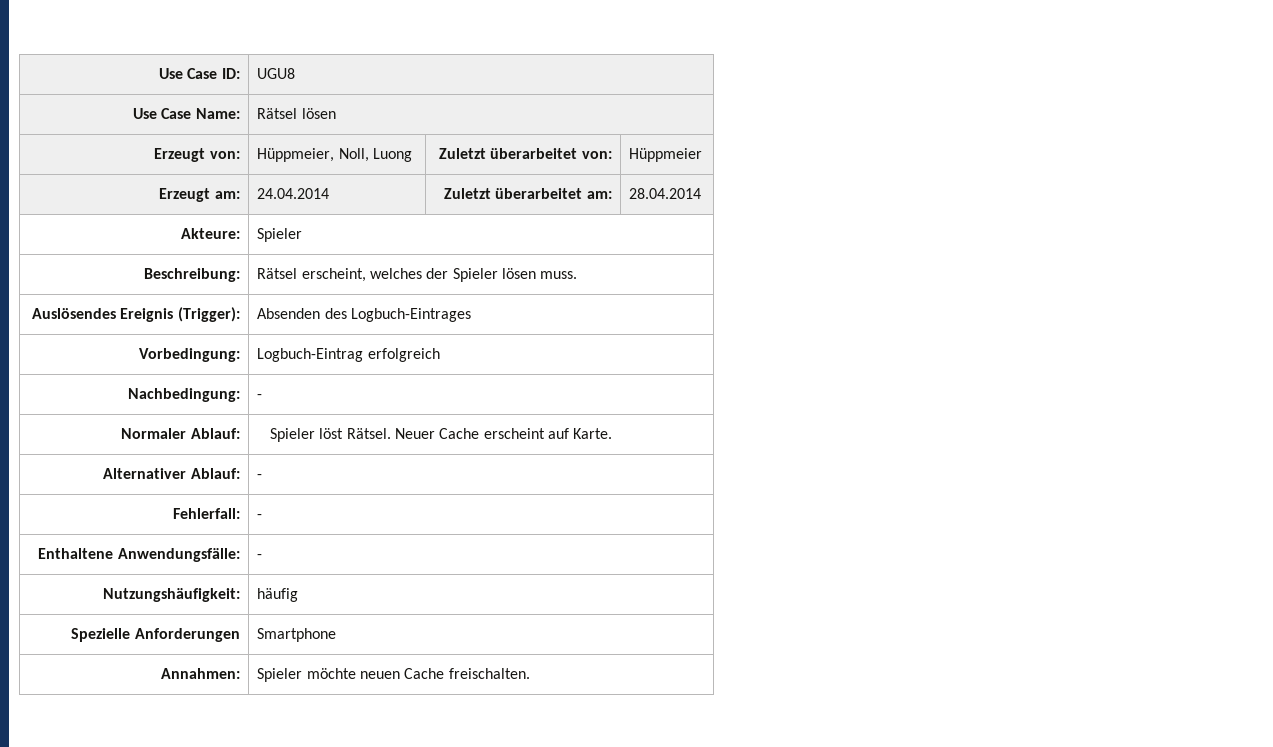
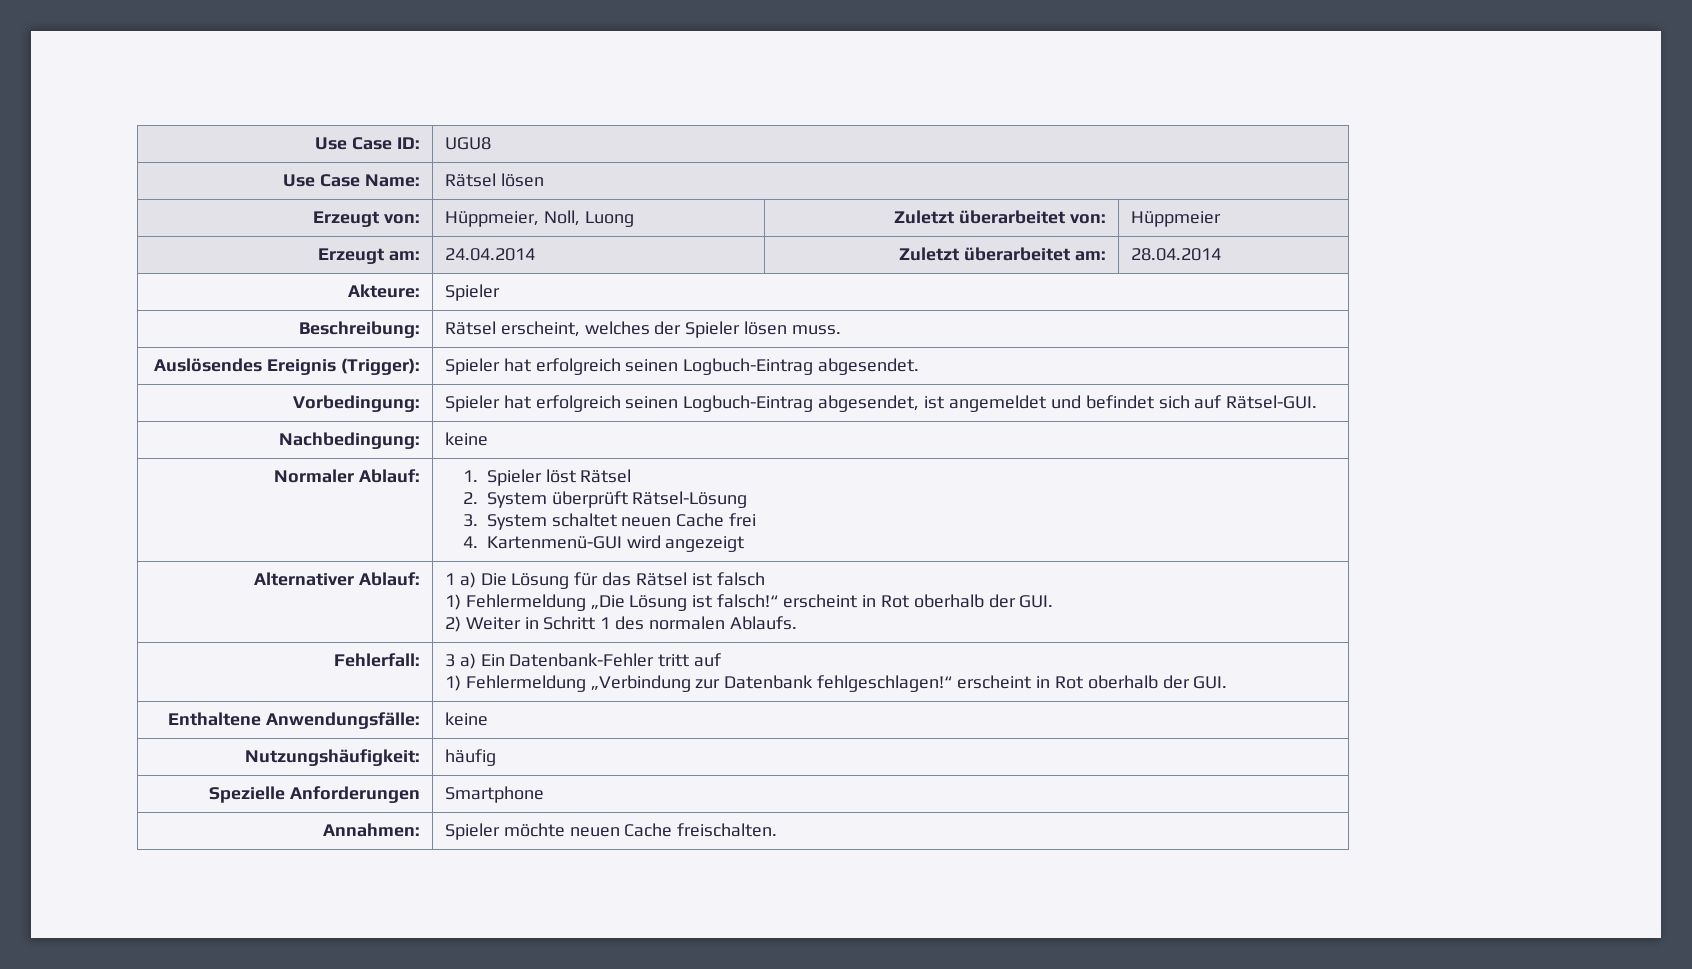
- Auslösendes Ereignis (Trigger): | Absenden des Logbuch-Eintrages
- Vorbedingung: | Logbuch-Eintrag erfolgreich
+ Auslösendes Ereignis (Trigger): | Spieler hat erfolgreich seinen Logbuch-Eintrag abgesendet.
+ Vorbedingung: | Spieler hat erfolgreich seinen Logbuch-Eintrag abgesendet, ist angemeldet und befindet sich auf Rätsel-GUI.
- Nachbedingung: | -
+ Nachbedingung: | keine
- Normaler Ablauf: | Spieler löst Rätsel. Neuer Cache erscheint auf Karte.
- Alternativer Ablauf: | -
- Fehlerfall: | -
+ Normaler Ablauf: | 1. Spieler löst Rätsel
+ 2. System überprüft Rätsel-Lösung
+ 3. System schaltet neuen Cache frei
+ 4. Kartenmenü-GUI wird angezeigt
+ Alternativer Ablauf: | 1 a) Die Lösung für das Rätsel ist falsch
+ 1) Fehlermeldung „Die Lösung ist falsch!“ erscheint in Rot oberhalb der GUI.
+ 2) Weiter in Schritt 1 des normalen Ablaufs.
+ Fehlerfall: | 3 a) Ein Datenbank-Fehler tritt auf
+ 1) Fehlermeldung „Verbindung zur Datenbank fehlgeschlagen!“ erscheint in Rot oberhalb der GUI.
- Enthaltene Anwendungsfälle: | -
+ Enthaltene Anwendungsfälle: | keine

